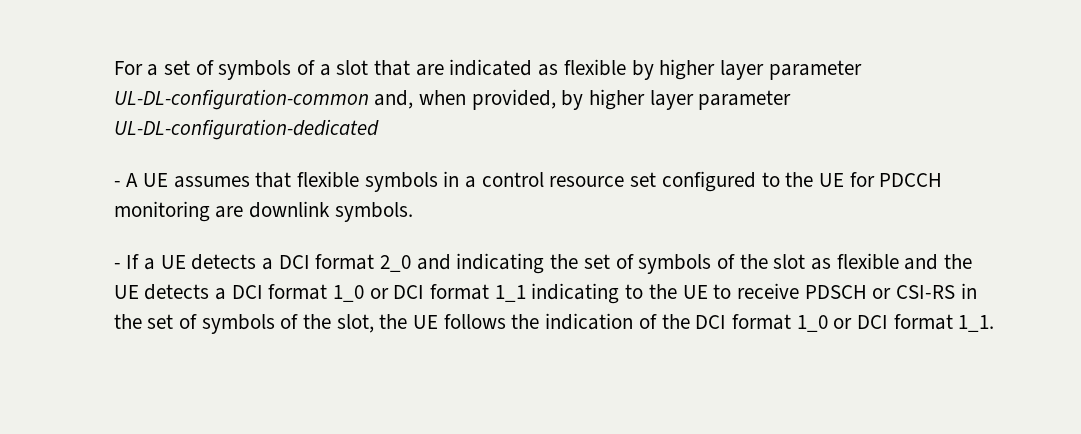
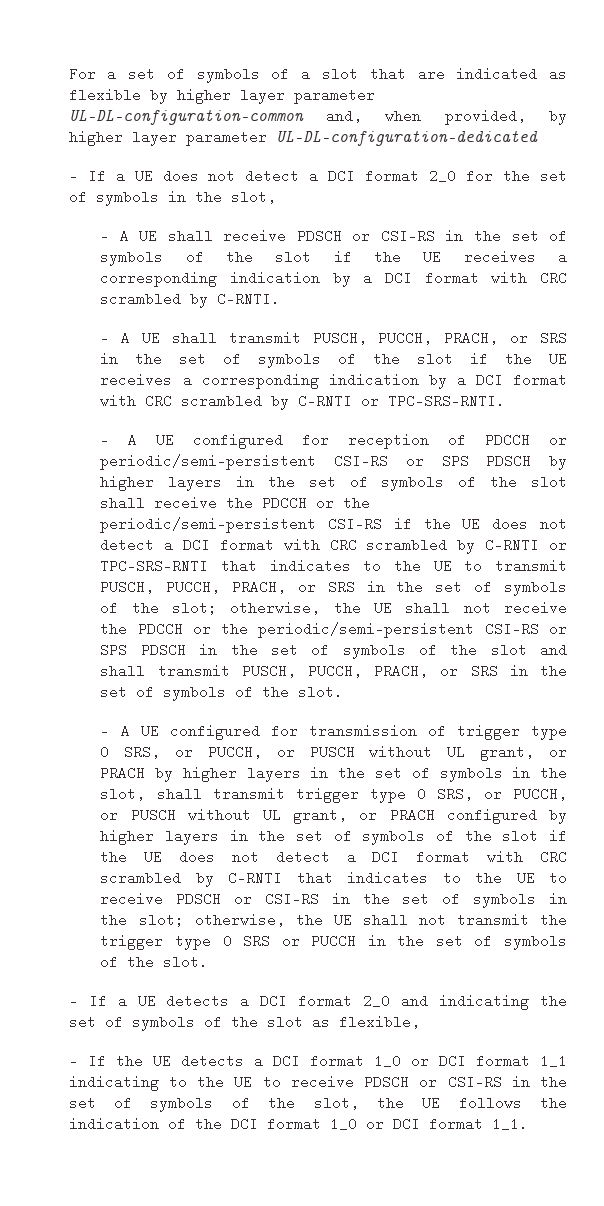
- - A UE assumes that flexible symbols in a control resource set configured to the UE for PDCCH monitoring are downlink symbols.
+ - If a UE does not detect a DCI format 2_0 for the set of symbols in the slot,
+ - A UE shall receive PDSCH or CSI-RS in the set of symbols of the slot if the UE receives a corresponding indication by a DCI format with CRC scrambled by C-RNTI.
+ - A UE shall transmit PUSCH, PUCCH, PRACH, or SRS in the set of symbols of the slot if the UE receives a corresponding indication by a DCI format with CRC scrambled by C-RNTI or TPC-SRS-RNTI.
+ - A UE configured for reception of PDCCH or periodic/semi-persistent CSI-RS or SPS PDSCH by higher layers in the set of symbols of the slot shall receive the PDCCH or the periodic/semi-persistent CSI-RS if the UE does not detect a DCI format with CRC scrambled by C-RNTI or TPC-SRS-RNTI that indicates to the UE to transmit PUSCH, PUCCH, PRACH, or SRS in the set of symbols of the slot; otherwise, the UE shall not receive the PDCCH or the periodic/semi-persistent CSI-RS or SPS PDSCH in the set of symbols of the slot and shall transmit PUSCH, PUCCH, PRACH, or SRS in the set of symbols of the slot.
+ - A UE configured for transmission of trigger type 0 SRS, or PUCCH, or PUSCH without UL grant, or PRACH by higher layers in the set of symbols in the slot, shall transmit trigger type 0 SRS, or PUCCH, or PUSCH without UL grant, or PRACH configured by higher layers in the set of symbols of the slot if the UE does not detect a DCI format with CRC scrambled by C-RNTI that indicates to the UE to receive PDSCH or CSI-RS in the set of symbols in the slot; otherwise, the UE shall not transmit the trigger type 0 SRS or PUCCH in the set of symbols of the slot.
- - If a UE detects a DCI format 2_0 and indicating the set of symbols of the slot as flexible and the UE detects a DCI format 1_0 or DCI format 1_1 indicating to the UE to receive PDSCH or CSI-RS in the set of symbols of the slot, the UE follows the indication of the DCI format 1_0 or DCI format 1_1.
+ - If a UE detects a DCI format 2_0 and indicating the set of symbols of the slot as flexible,
+ - If the UE detects a DCI format 1_0 or DCI format 1_1 indicating to the UE to receive PDSCH or CSI-RS in the set of symbols of the slot, the UE follows the indication of the DCI format 1_0 or DCI format 1_1.

